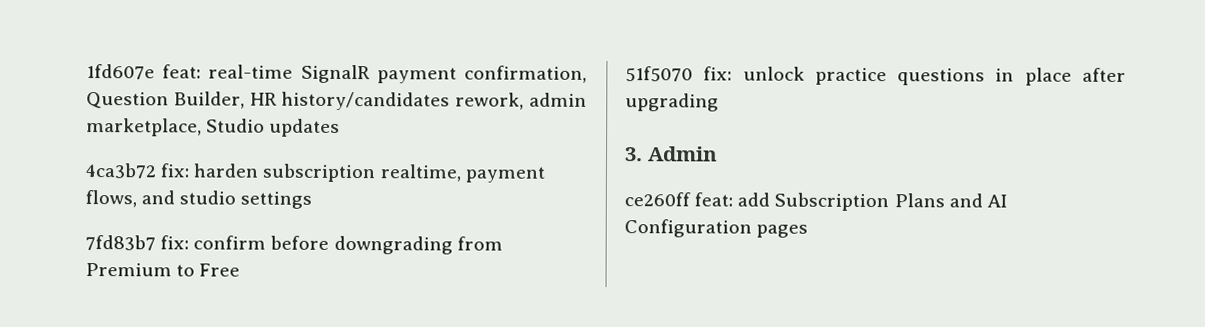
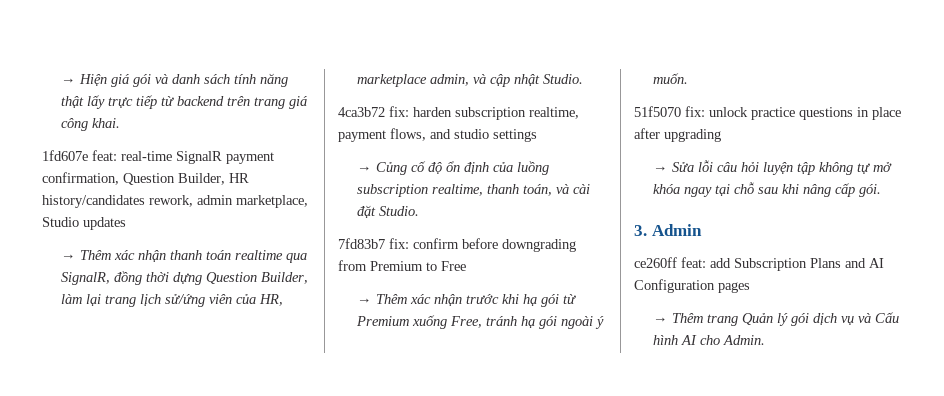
+ → Hiện giá gói và danh sách tính năng thật lấy trực tiếp từ backend trên trang giá công khai.
+ → Thêm xác nhận thanh toán realtime qua SignalR, đồng thời dựng Question Builder, làm lại trang lịch sử/ứng viên của HR, marketplace admin, và cập nhật Studio.
+ → Củng cố độ ổn định của luồng subscription realtime, thanh toán, và cài đặt Studio.
+ → Thêm xác nhận trước khi hạ gói từ Premium xuống Free, tránh hạ gói ngoài ý muốn.
+ → Sửa lỗi câu hỏi luyện tập không tự mở khóa ngay tại chỗ sau khi nâng cấp gói.
+ → Thêm trang Quản lý gói dịch vụ và Cấu hình AI cho Admin.

